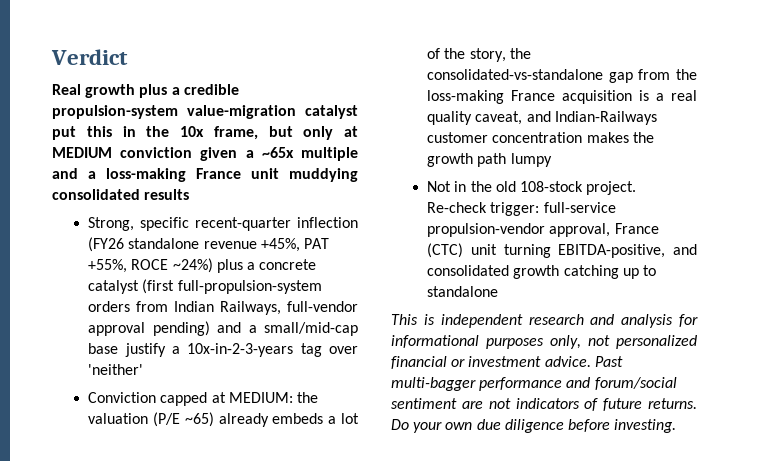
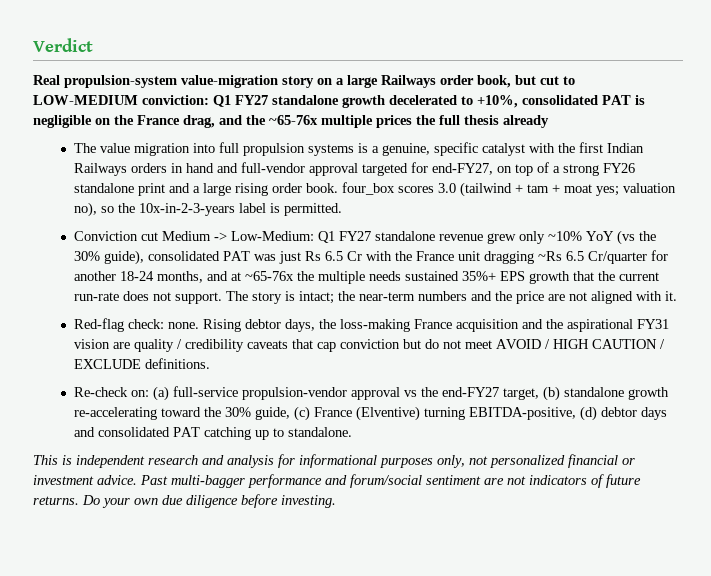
- Real growth plus a credible propulsion-system value-migration catalyst put this in the 10x frame, but only at MEDIUM conviction given a ~65x multiple and a loss-making France unit muddying consolidated results
- Strong, specific recent-quarter inflection (FY26 standalone revenue +45%, PAT +55%, ROCE ~24%) plus a concrete catalyst (first full-propulsion-system orders from Indian Railways, full-vendor approval pending) and a small/mid-cap base justify a 10x-in-2-3-years tag over 'neither'
- Conviction capped at MEDIUM: the valuation (P/E ~65) already embeds a lot of the story, the consolidated-vs-standalone gap from the loss-making France acquisition is a real quality caveat, and Indian-Railways customer concentration makes the growth path lumpy
- Not in the old 108-stock project. Re-check trigger: full-service propulsion-vendor approval, France (CTC) unit turning EBITDA-positive, and consolidated growth catching up to standalone
+ Real propulsion-system value-migration story on a large Railways order book, but cut to LOW-MEDIUM conviction: Q1 FY27 standalone growth decelerated to +10%, consolidated PAT is negligible on the France drag, and the ~65-76x multiple prices the full thesis already
+ The value migration into full propulsion systems is a genuine, specific catalyst with the first Indian Railways orders in hand and full-vendor approval targeted for end-FY27, on top of a strong FY26 standalone print and a large rising order book. four_box scores 3.0 (tailwind + tam + moat yes; valuation no), so the 10x-in-2-3-years label is permitted.
+ Conviction cut Medium -> Low-Medium: Q1 FY27 standalone revenue grew only ~10% YoY (vs the 30% guide), consolidated PAT was just Rs 6.5 Cr with the France unit dragging ~Rs 6.5 Cr/quarter for another 18-24 months, and at ~65-76x the multiple needs sustained 35%+ EPS growth that the current run-rate does not support. The story is intact; the near-term numbers and the price are not aligned with it.
+ Red-flag check: none. Rising debtor days, the loss-making France acquisition and the aspirational FY31 vision are quality / credibility caveats that cap conviction but do not meet AVOID / HIGH CAUTION / EXCLUDE definitions.
+ Re-check on: (a) full-service propulsion-vendor approval vs the end-FY27 target, (b) standalone growth re-accelerating toward the 30% guide, (c) France (Elventive) turning EBITDA-positive, (d) debtor days and consolidated PAT catching up to standalone.

